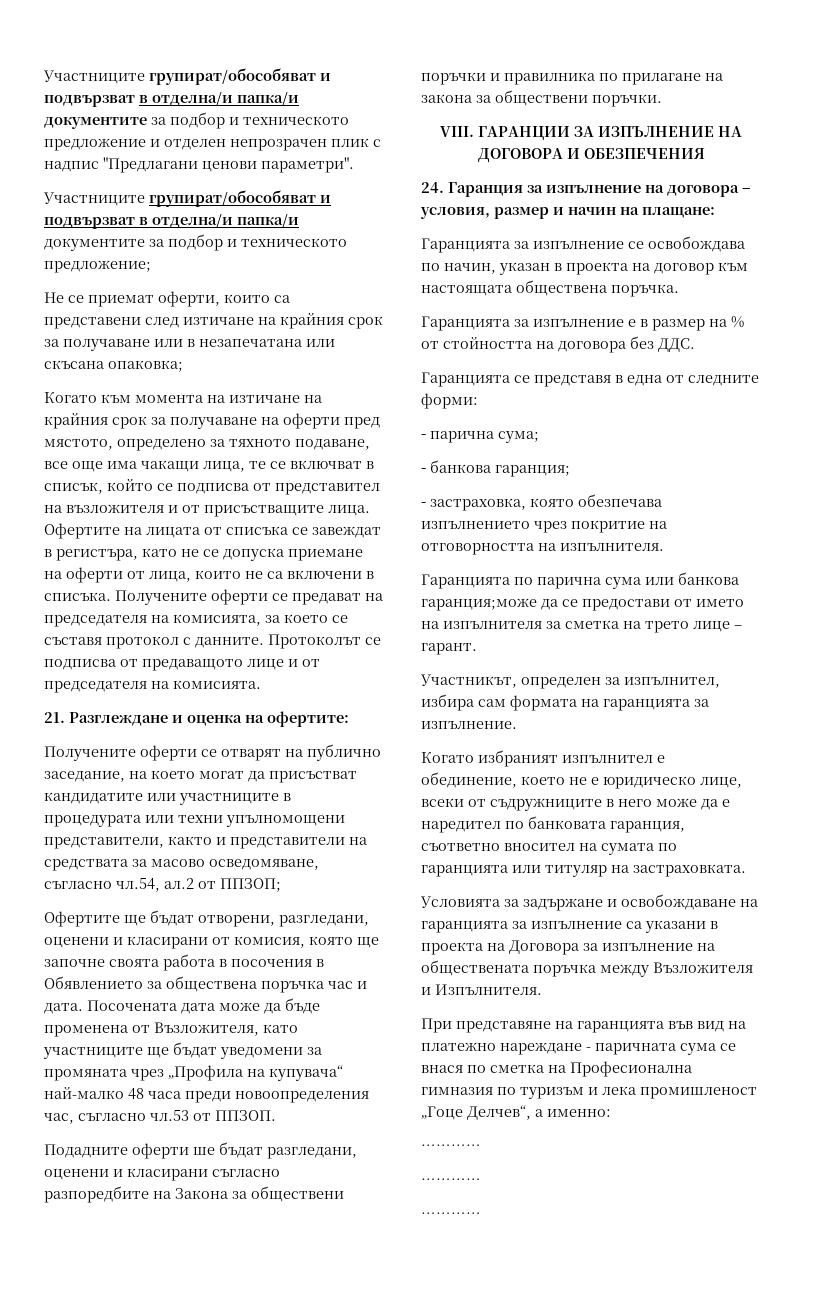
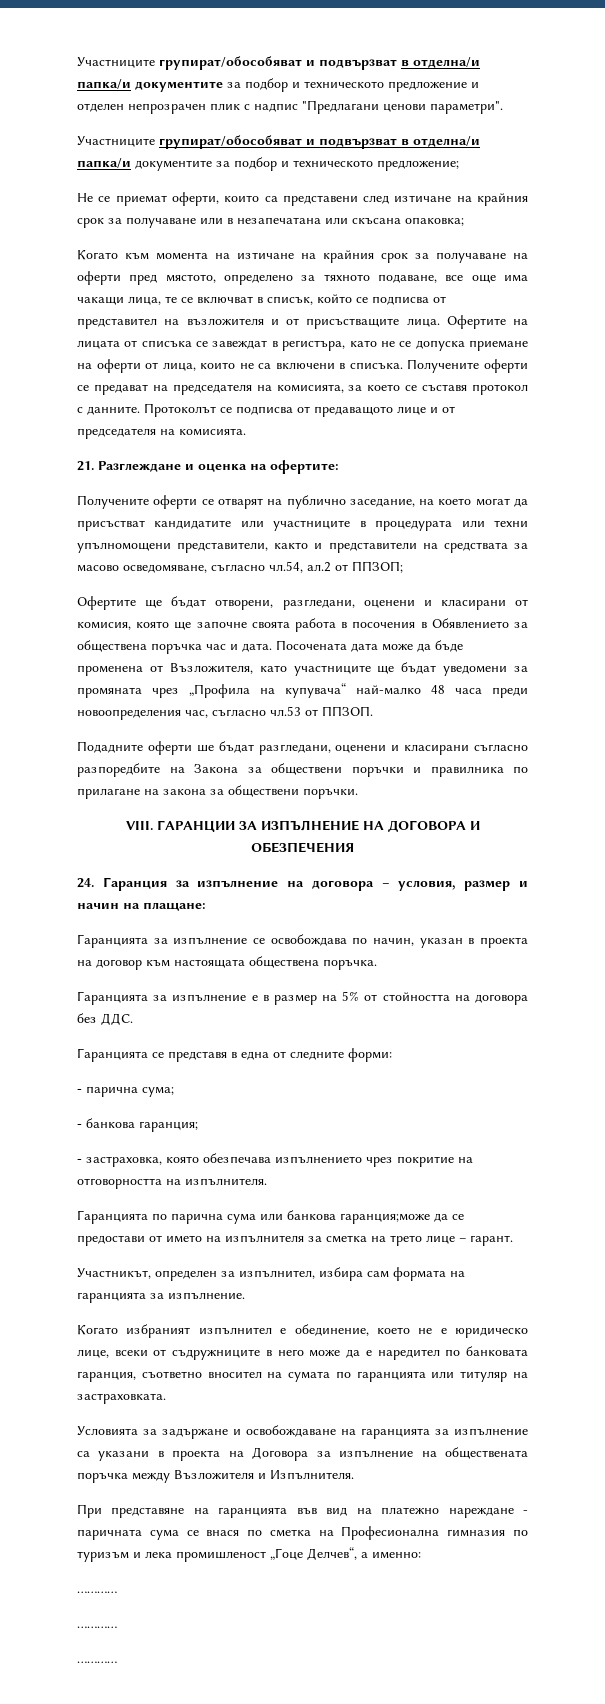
- Гаранцията за изпълнение е в размер на % от стойността на договора без ДДС.
+ Гаранцията за изпълнение е в размер на 5% от стойността на договора без ДДС.

